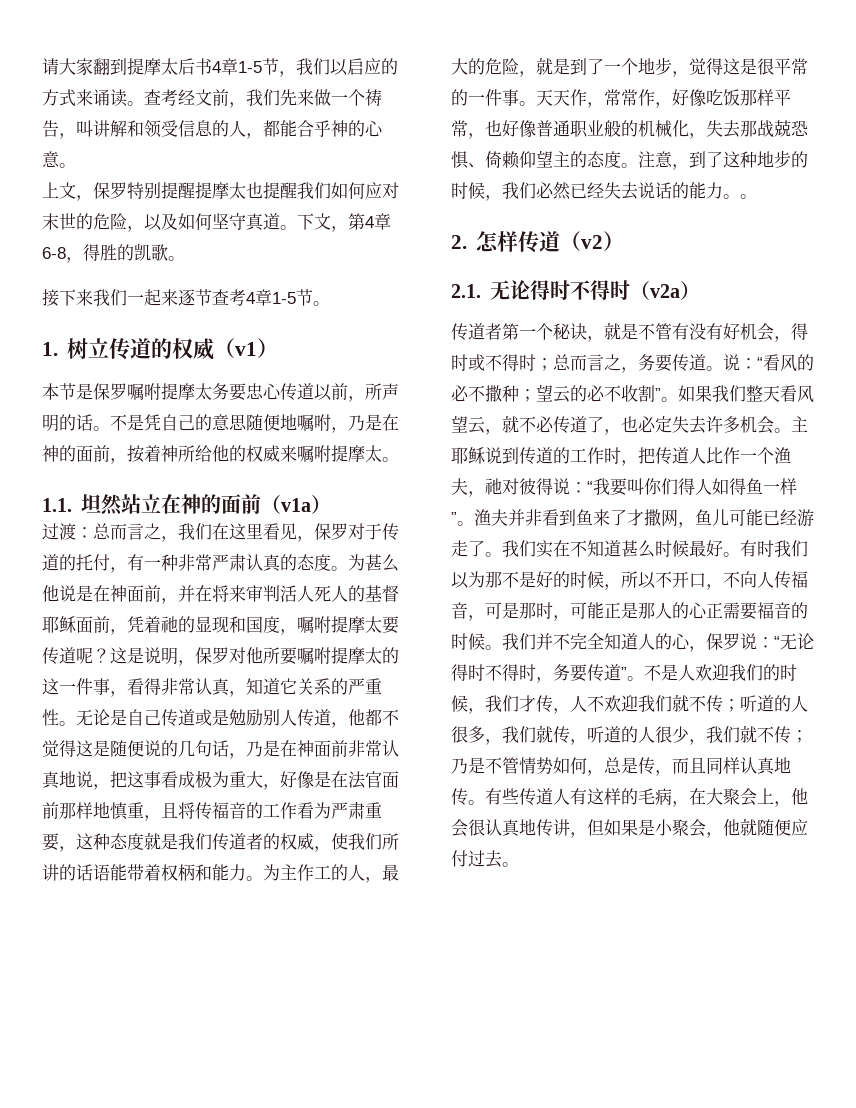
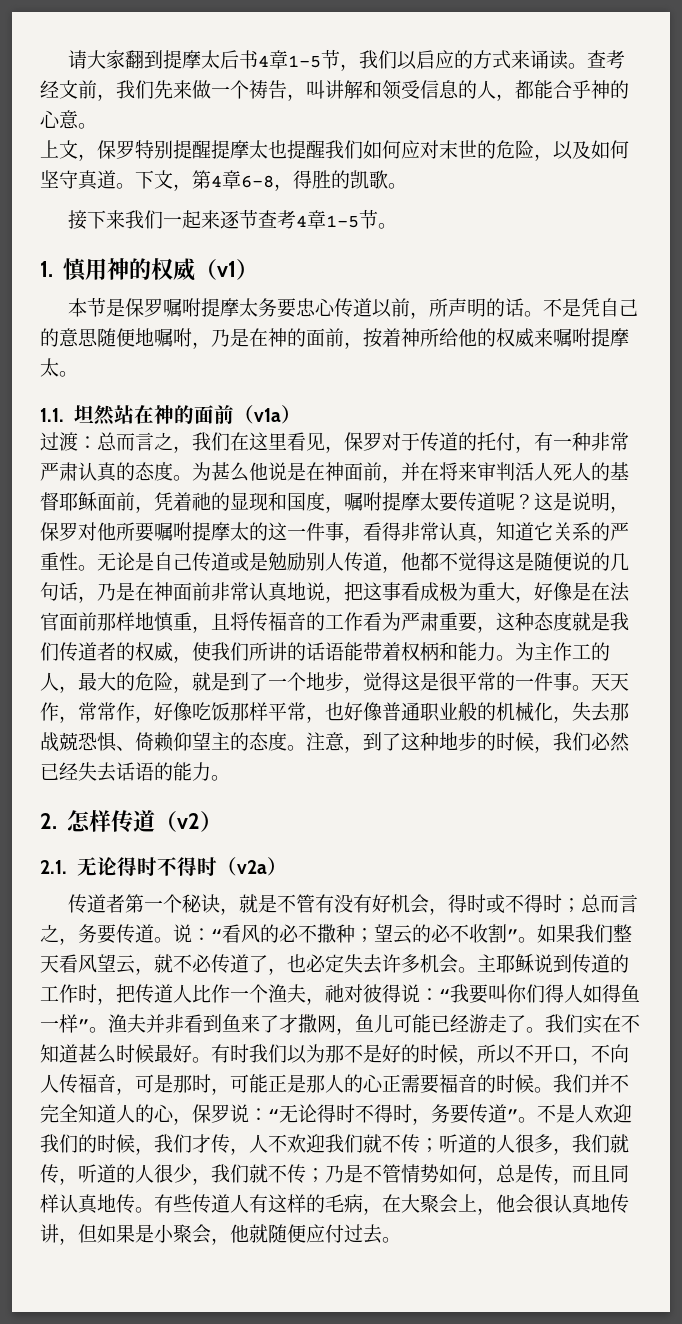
- 1.树立传道的权威（v1）
+ 1.慎用神的权威（v1）
- 1.1.坦然站立在神的面前（v1a）
+ 1.1.坦然站在神的面前（v1a）
- 注意，到了这种地步的时候，我们必然已经失去说话的能力。。
+ 注意，到了这种地步的时候，我们必然已经失去话语的能力。

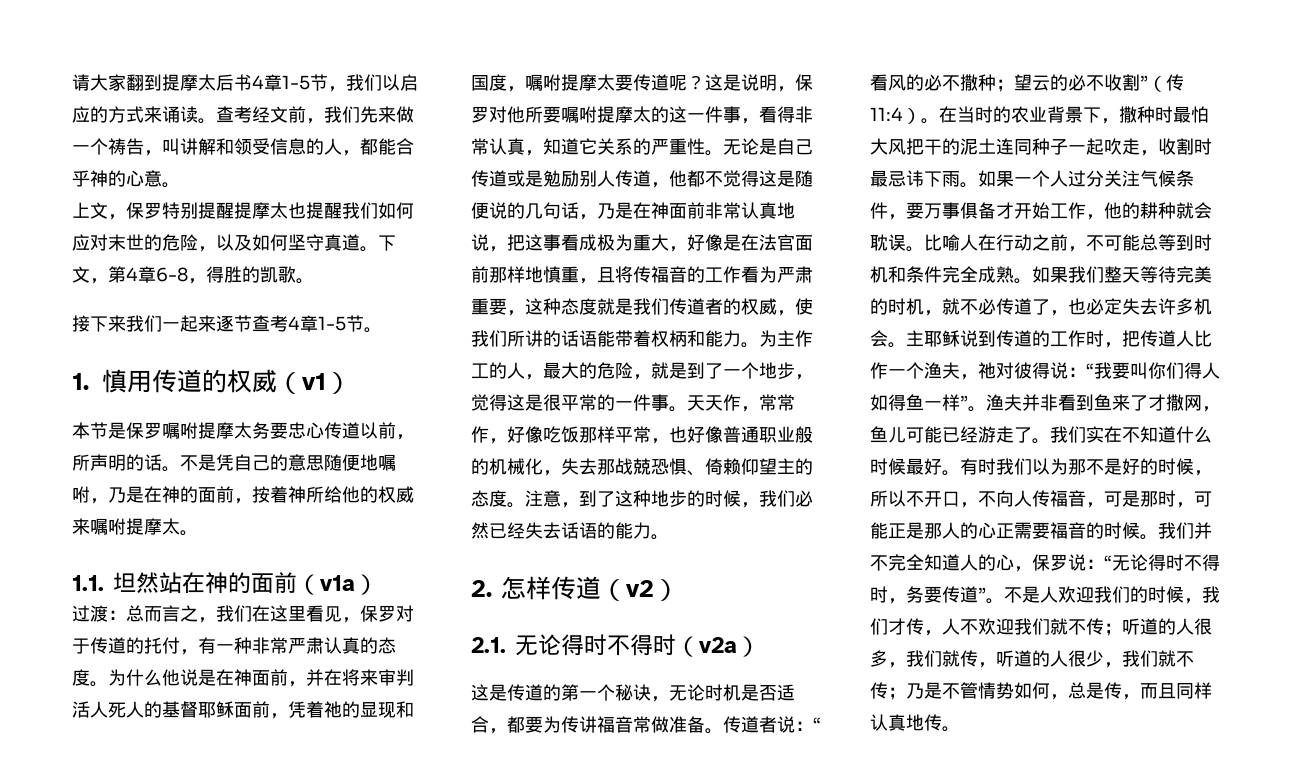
- 1.慎用神的权威（v1）
+ 1.慎用传道的权威（v1）
- 为甚么他说是在神面前，并在将来审判活人死人的基督耶稣面前，凭着祂的显现和国度，嘱咐提摩太要传道呢？
+ 为什么他说是在神面前，并在将来审判活人死人的基督耶稣面前，凭着祂的显现和国度，嘱咐提摩太要传道呢？
- 传道者第一个秘诀，就是不管有没有好机会，得时或不得时；总而言之，务要传道。说：“看风的必不撒种；望云的必不收割”。如果我们整天看风望云，就不必传道了，也必定失去许多机会。
+ 这是传道的第一个秘诀，无论时机是否适合，都要为传讲福音常做准备。传道者说：“看风的必不撒种；望云的必不收割”（传11:4）。在当时的农业背景下，撒种时最怕大风把干的泥土连同种子一起吹走，收割时最忌讳下雨。如果一个人过分关注气候条件，要万事俱备才开始工作，他的耕种就会耽误。比喻人在行动之前，不可能总等到时机和条件完全成熟。如果我们整天等待完美的时机，就不必传道了，也必定失去许多机会。
- 我们实在不知道甚么时候最好。
+ 我们实在不知道什么时候最好。
- 有些传道人有这样的毛病，在大聚会上，他会很认真地传讲，但如果是小聚会，他就随便应付过去。

